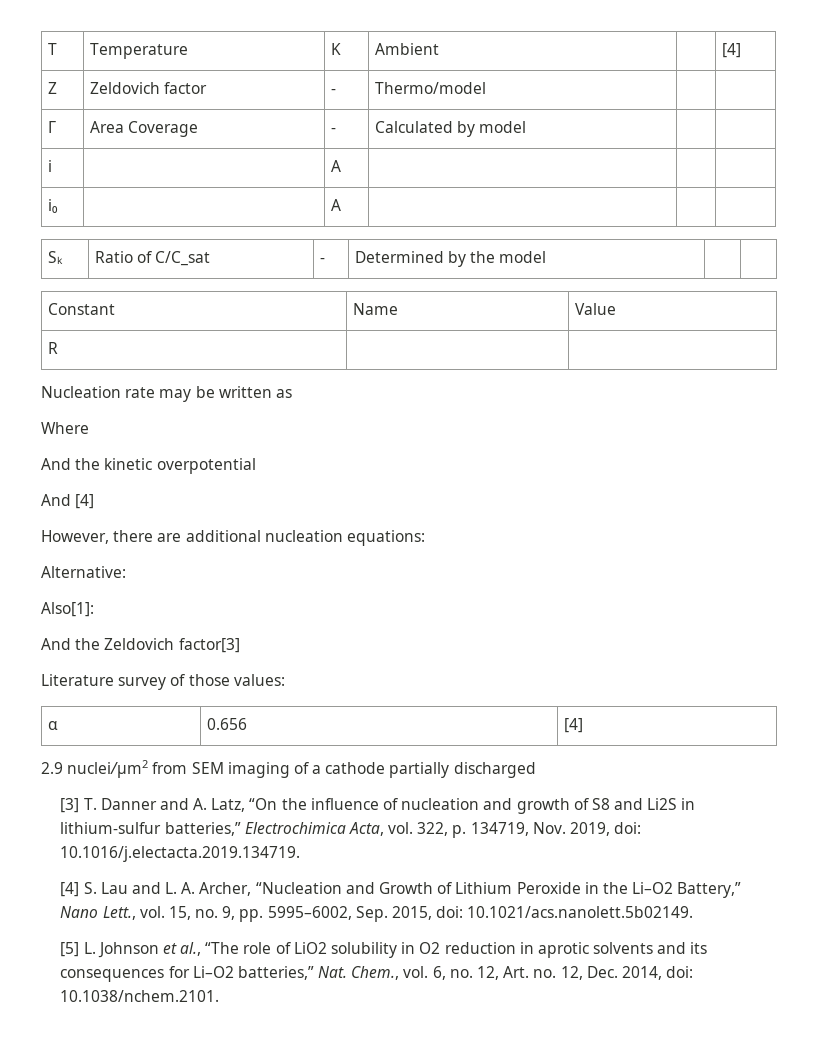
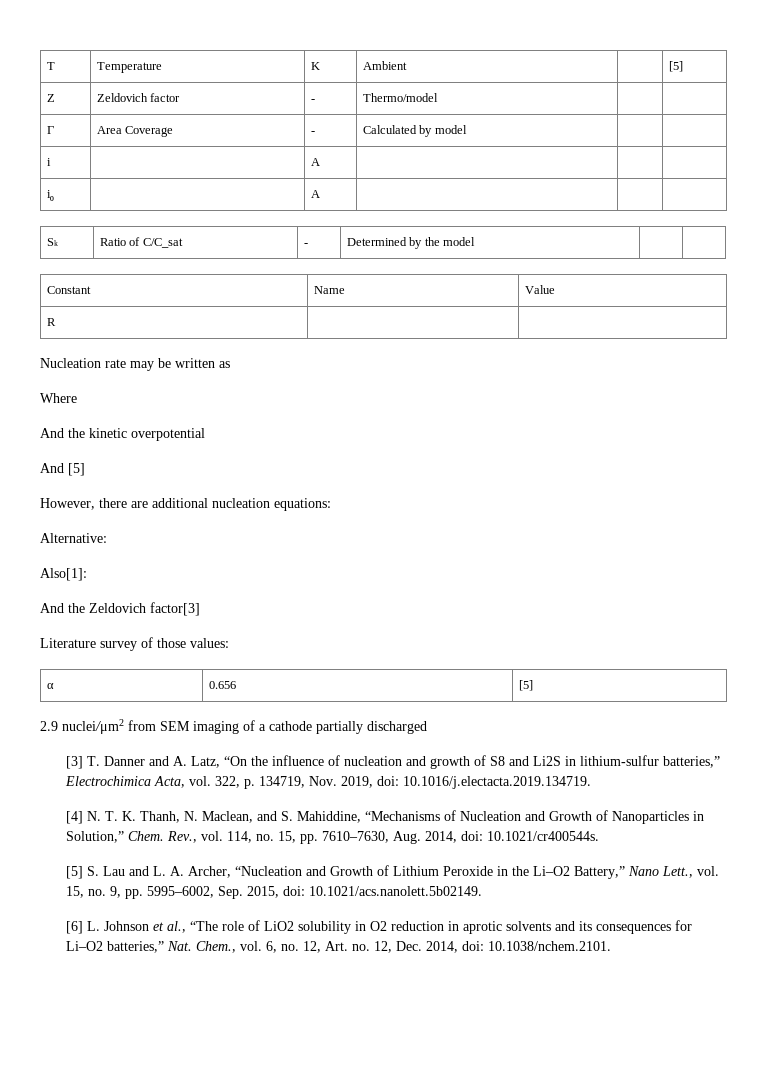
- T | Temperature | K | Ambient | | [4]
+ T | Temperature | K | Ambient | | [5]
- And [4]
+ And [5]
- α | 0.656 | [4]
+ α | 0.656 | [5]
- [4] S. Lau and L. A. Archer, “Nucleation and Growth of Lithium Peroxide in the Li–O2 Battery,” Nano Lett., vol. 15, no. 9, pp. 5995–6002, Sep. 2015, doi: 10.1021/acs.nanolett.5b02149.
+ [4] N. T. K. Thanh, N. Maclean, and S. Mahiddine, “Mechanisms of Nucleation and Growth of Nanoparticles in Solution,” Chem. Rev., vol. 114, no. 15, pp. 7610–7630, Aug. 2014, doi: 10.1021/cr400544s.
+ [5] S. Lau and L. A. Archer, “Nucleation and Growth of Lithium Peroxide in the Li–O2 Battery,” Nano Lett., vol. 15, no. 9, pp. 5995–6002, Sep. 2015, doi: 10.1021/acs.nanolett.5b02149.
- [5] L. Johnson et al., “The role of LiO2 solubility in O2 reduction in aprotic solvents and its consequences for Li–O2 batteries,” Nat. Chem., vol. 6, no. 12, Art. no. 12, Dec. 2014, doi: 10.1038/nchem.2101.
+ [6] L. Johnson et al., “The role of LiO2 solubility in O2 reduction in aprotic solvents and its consequences for Li–O2 batteries,” Nat. Chem., vol. 6, no. 12, Art. no. 12, Dec. 2014, doi: 10.1038/nchem.2101.

